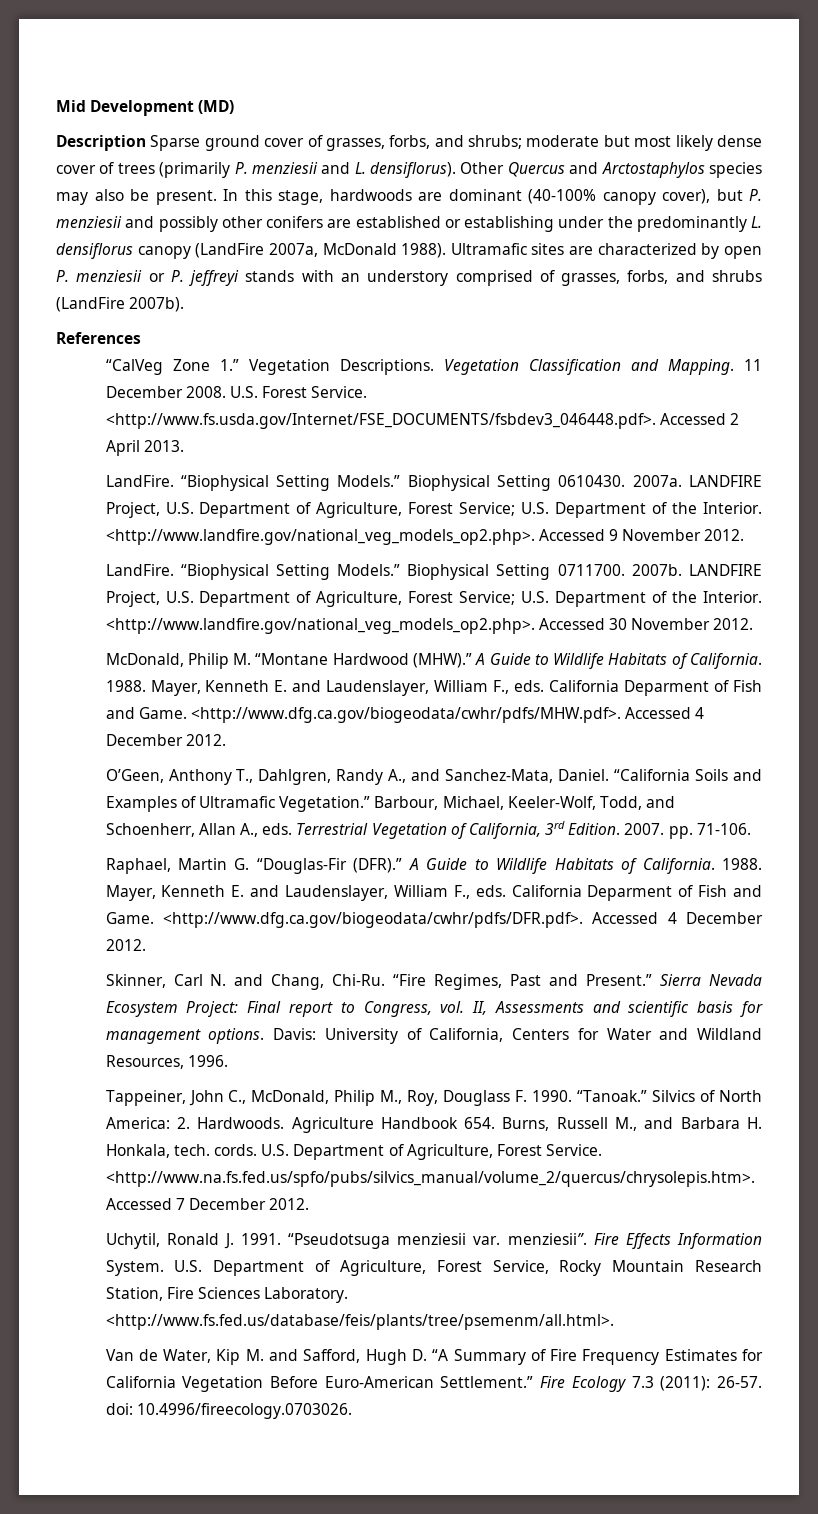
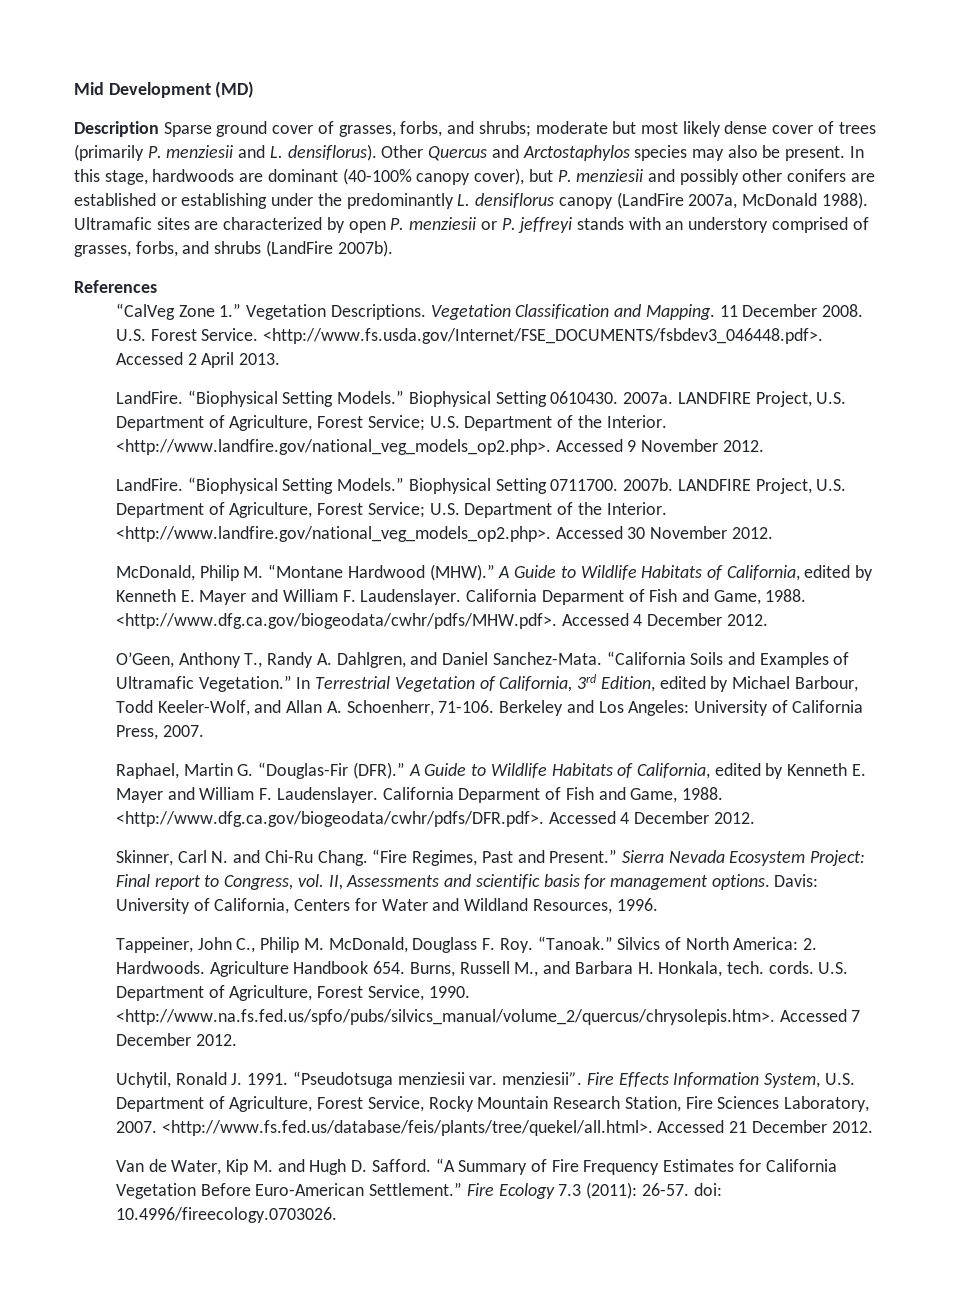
- McDonald, Philip M. “Montane Hardwood (MHW).” A Guide to Wildlife Habitats of California. 1988. Mayer, Kenneth E. and Laudenslayer, William F., eds. California Deparment of Fish and Game.
+ McDonald, Philip M. “Montane Hardwood (MHW).” A Guide to Wildlife Habitats of California, edited by Kenneth E. Mayer and William F. Laudenslayer. California Deparment of Fish and Game, 1988.
- O’Geen, Anthony T., Dahlgren, Randy A., and Sanchez-Mata, Daniel.
+ O’Geen, Anthony T., Randy A. Dahlgren, and Daniel Sanchez-Mata.
- Barbour, Michael, Keeler-Wolf, Todd, and Schoenherr, Allan A., eds. Terrestrial Vegetation of California, 3rd Edition. 2007. pp. 71-106.
+ In Terrestrial Vegetation of California, 3rd Edition, edited by Michael Barbour, Todd Keeler-Wolf, and Allan A. Schoenherr, 71-106. Berkeley and Los Angeles: University of California Press, 2007.
- Raphael, Martin G. “Douglas-Fir (DFR).” A Guide to Wildlife Habitats of California. 1988. Mayer, Kenneth E. and Laudenslayer, William F., eds. California Deparment of Fish and Game.
+ Raphael, Martin G. “Douglas-Fir (DFR).” A Guide to Wildlife Habitats of California, edited by Kenneth E. Mayer and William F. Laudenslayer. California Deparment of Fish and Game, 1988.
- Skinner, Carl N. and Chang, Chi-Ru.
+ Skinner, Carl N. and Chi-Ru Chang.
- Tappeiner, John C., McDonald, Philip M., Roy, Douglass F. 1990. “Tanoak.”
+ Tappeiner, John C., Philip M. McDonald, Douglass F. Roy. “Tanoak.”
- U.S. Department of Agriculture, Forest Service.
+ U.S. Department of Agriculture, Forest Service, 1990.
- Fire Effects Information System. U.S. Department of Agriculture, Forest Service, Rocky Mountain Research Station, Fire Sciences Laboratory. <http://www.fs.fed.us/database/feis/plants/tree/psemenm/all.html>.
+ Fire Effects Information System, U.S. Department of Agriculture, Forest Service, Rocky Mountain Research Station, Fire Sciences Laboratory, 2007. <http://www.fs.fed.us/database/feis/plants/tree/quekel/all.html>. Accessed 21 December 2012.
- Van de Water, Kip M. and Safford, Hugh D. “A Summary of Fire Frequency Estimates for California Vegetation Before Euro-American Settlement.”
+ Van de Water, Kip M. and Hugh D. Safford. “A Summary of Fire Frequency Estimates for California Vegetation Before Euro-American Settlement.”

